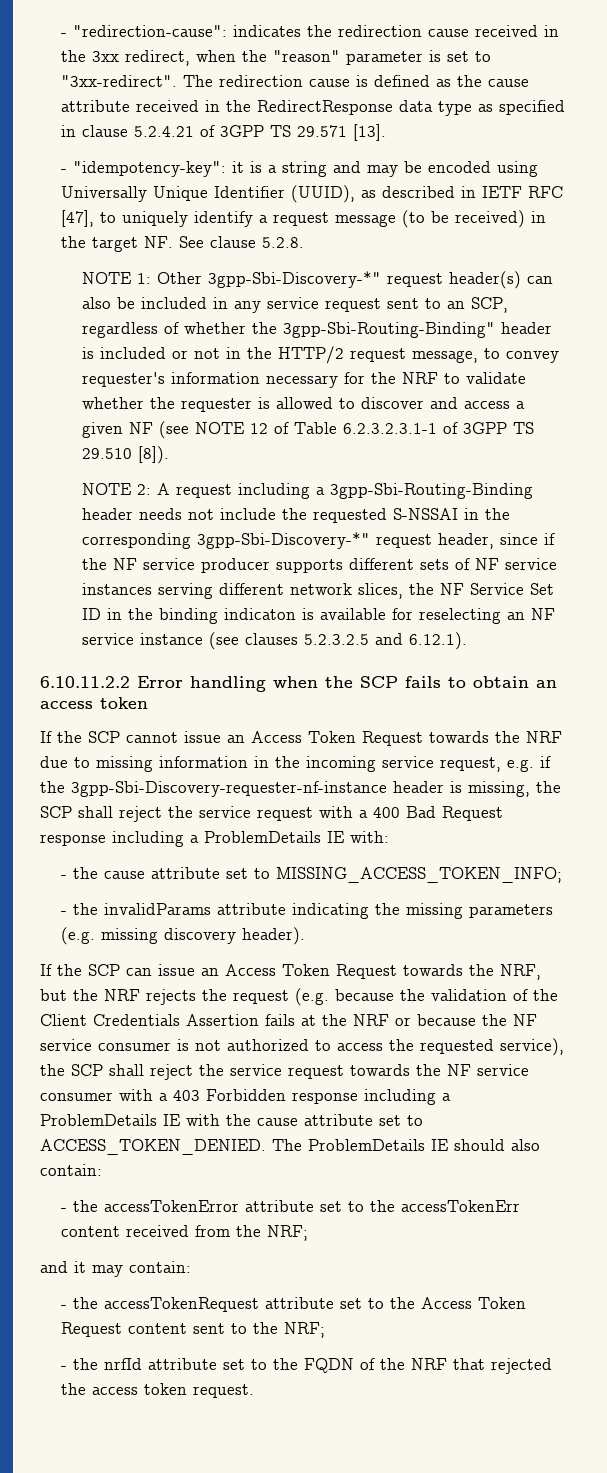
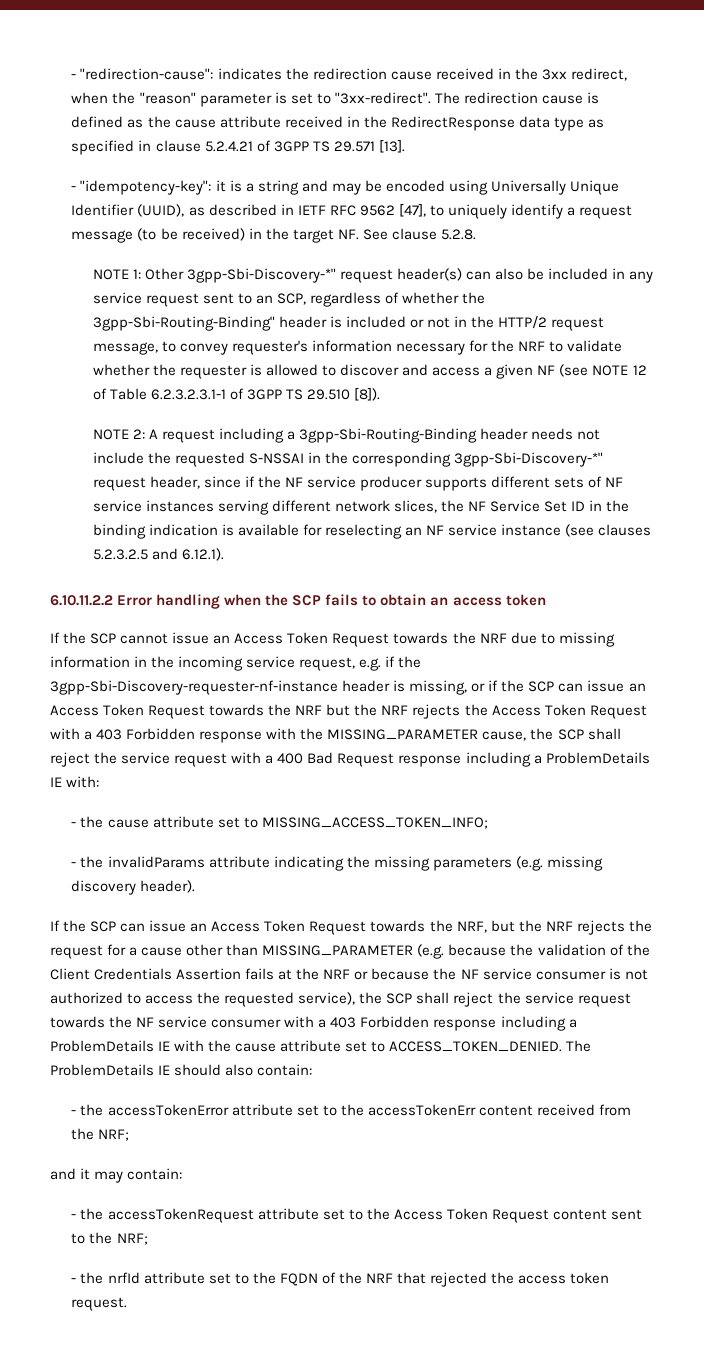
- - "idempotency-key": it is a string and may be encoded using Universally Unique Identifier (UUID), as described in IETF RFC [47], to uniquely identify a request message (to be received) in the target NF. See clause 5.2.8.
+ - "idempotency-key": it is a string and may be encoded using Universally Unique Identifier (UUID), as described in IETF RFC 9562 [47], to uniquely identify a request message (to be received) in the target NF. See clause 5.2.8.
- NOTE 2: A request including a 3gpp-Sbi-Routing-Binding header needs not include the requested S-NSSAI in the corresponding 3gpp-Sbi-Discovery-*" request header, since if the NF service producer supports different sets of NF service instances serving different network slices, the NF Service Set ID in the binding indicaton is available for reselecting an NF service instance (see clauses 5.2.3.2.5 and 6.12.1).
+ NOTE 2: A request including a 3gpp-Sbi-Routing-Binding header needs not include the requested S-NSSAI in the corresponding 3gpp-Sbi-Discovery-*" request header, since if the NF service producer supports different sets of NF service instances serving different network slices, the NF Service Set ID in the binding indication is available for reselecting an NF service instance (see clauses 5.2.3.2.5 and 6.12.1).
- If the SCP cannot issue an Access Token Request towards the NRF due to missing information in the incoming service request, e.g. if the 3gpp-Sbi-Discovery-requester-nf-instance header is missing, the SCP shall reject the service request with a 400 Bad Request response including a ProblemDetails IE with:
+ If the SCP cannot issue an Access Token Request towards the NRF due to missing information in the incoming service request, e.g. if the 3gpp-Sbi-Discovery-requester-nf-instance header is missing, or if the SCP can issue an Access Token Request towards the NRF but the NRF rejects the Access Token Request with a 403 Forbidden response with the MISSING_PARAMETER cause, the SCP shall reject the service request with a 400 Bad Request response including a ProblemDetails IE with:
- If the SCP can issue an Access Token Request towards the NRF, but the NRF rejects the request (e.g. because the validation of the Client Credentials Assertion fails at the NRF or because the NF service consumer is not authorized to access the requested service), the SCP shall reject the service request towards the NF service consumer with a 403 Forbidden response including a ProblemDetails IE with the cause attribute set to ACCESS_TOKEN_DENIED.
+ If the SCP can issue an Access Token Request towards the NRF, but the NRF rejects the request for a cause other than MISSING_PARAMETER (e.g. because the validation of the Client Credentials Assertion fails at the NRF or because the NF service consumer is not authorized to access the requested service), the SCP shall reject the service request towards the NF service consumer with a 403 Forbidden response including a ProblemDetails IE with the cause attribute set to ACCESS_TOKEN_DENIED.

